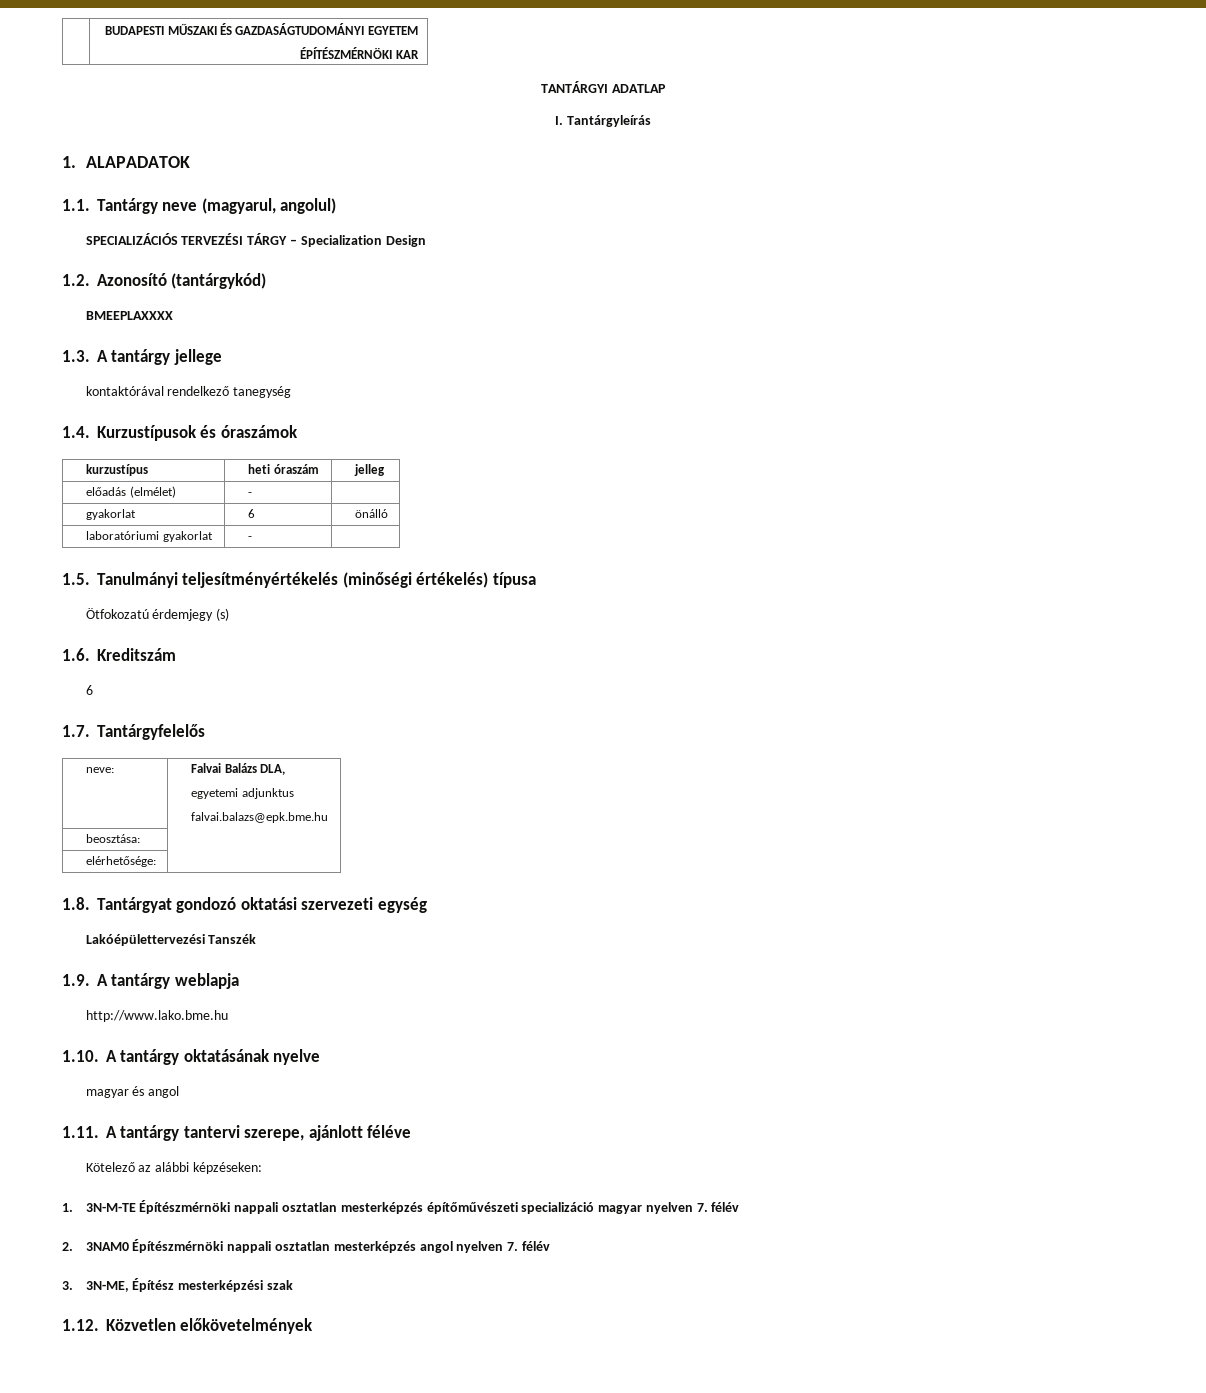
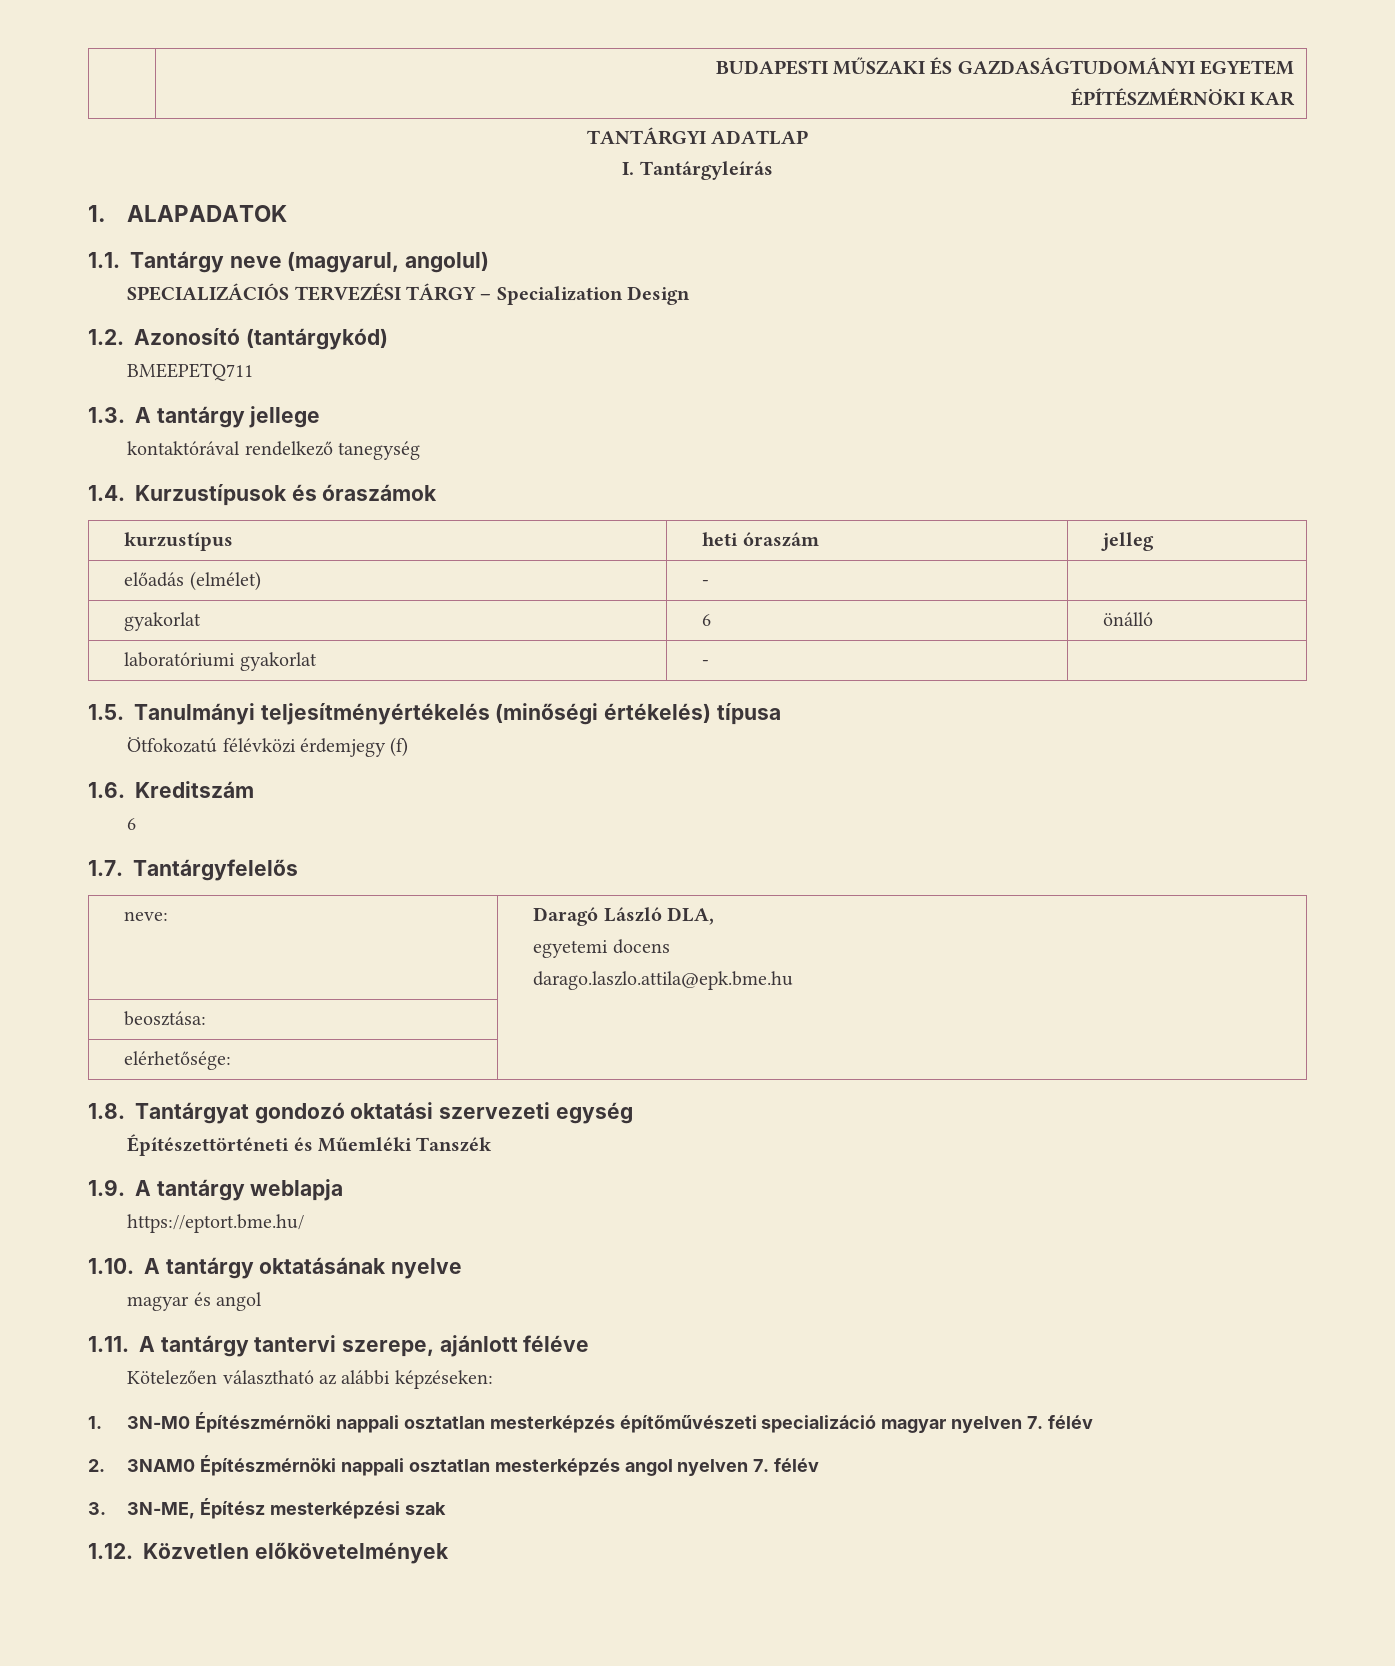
- BMEEPLAXXXX
+ BMEEPETQ711
- Ötfokozatú érdemjegy (s)
+ Ötfokozatú félévközi érdemjegy (f)
- neve: | Falvai Balázs DLA,
- egyetemi adjunktus
- falvai.balazs@epk.bme.hu
+ neve: | Daragó László DLA,
+ egyetemi docens
+ darago.laszlo.attila@epk.bme.hu
- Lakóépülettervezési Tanszék
+ Építészettörténeti és Műemléki Tanszék
- http://www.lako.bme.hu
+ https://eptort.bme.hu/
- Kötelező az alábbi képzéseken:
+ Kötelezően választható az alábbi képzéseken:
- 1. 3N-M-TE Építészmérnöki nappali osztatlan mesterképzés építőművészeti specializáció magyar nyelven 7. félév
+ 1. 3N-M0 Építészmérnöki nappali osztatlan mesterképzés építőművészeti specializáció magyar nyelven 7. félév

